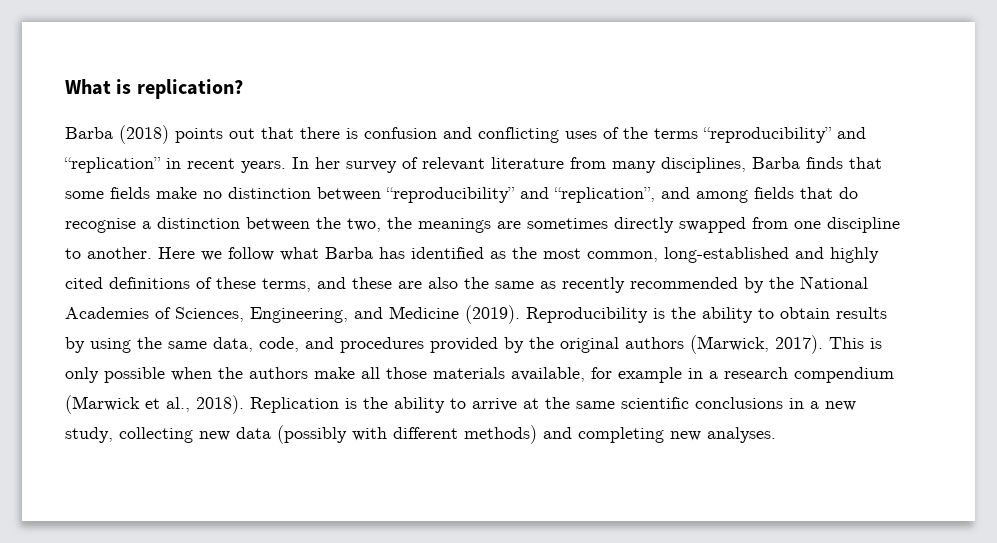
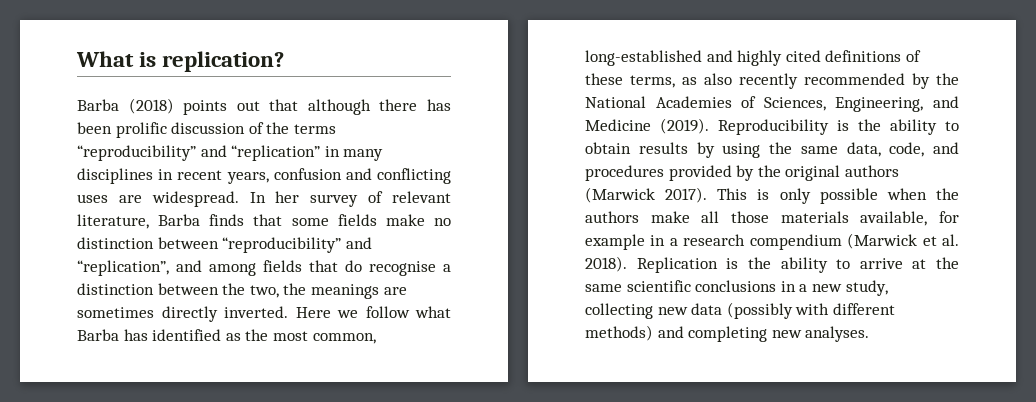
- Barba (2018) points out that there is confusion and conflicting uses of the terms “reproducibility” and “replication” in recent years.
+ Barba (2018) points out that although there has been prolific discussion of the terms “reproducibility” and “replication” in many disciplines in recent years, confusion and conflicting uses are widespread.
- In her survey of relevant literature from many disciplines, Barba finds that some fields make no distinction between “reproducibility” and “replication”, and among fields that do recognise a distinction between the two, the meanings are sometimes directly swapped from one discipline to another.
+ In her survey of relevant literature, Barba finds that some fields make no distinction between “reproducibility” and “replication”, and among fields that do recognise a distinction between the two, the meanings are sometimes directly inverted.
- Here we follow what Barba has identified as the most common, long-established and highly cited definitions of these terms, and these are also the same as recently recommended by the National Academies of Sciences, Engineering, and Medicine (2019).
+ Here we follow what Barba has identified as the most common, long-established and highly cited definitions of these terms, as also recently recommended by the National Academies of Sciences, Engineering, and Medicine (2019).
- Reproducibility is the ability to obtain results by using the same data, code, and procedures provided by the original authors (Marwick, 2017).
+ Reproducibility is the ability to obtain results by using the same data, code, and procedures provided by the original authors (Marwick 2017).
- This is only possible when the authors make all those materials available, for example in a research compendium (Marwick et al., 2018).
+ This is only possible when the authors make all those materials available, for example in a research compendium (Marwick et al. 2018).

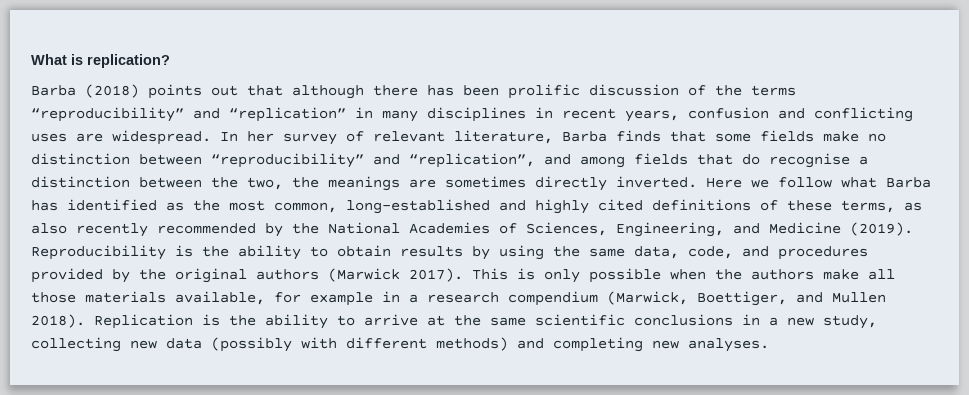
- This is only possible when the authors make all those materials available, for example in a research compendium (Marwick et al. 2018).
+ This is only possible when the authors make all those materials available, for example in a research compendium (Marwick, Boettiger, and Mullen 2018).

